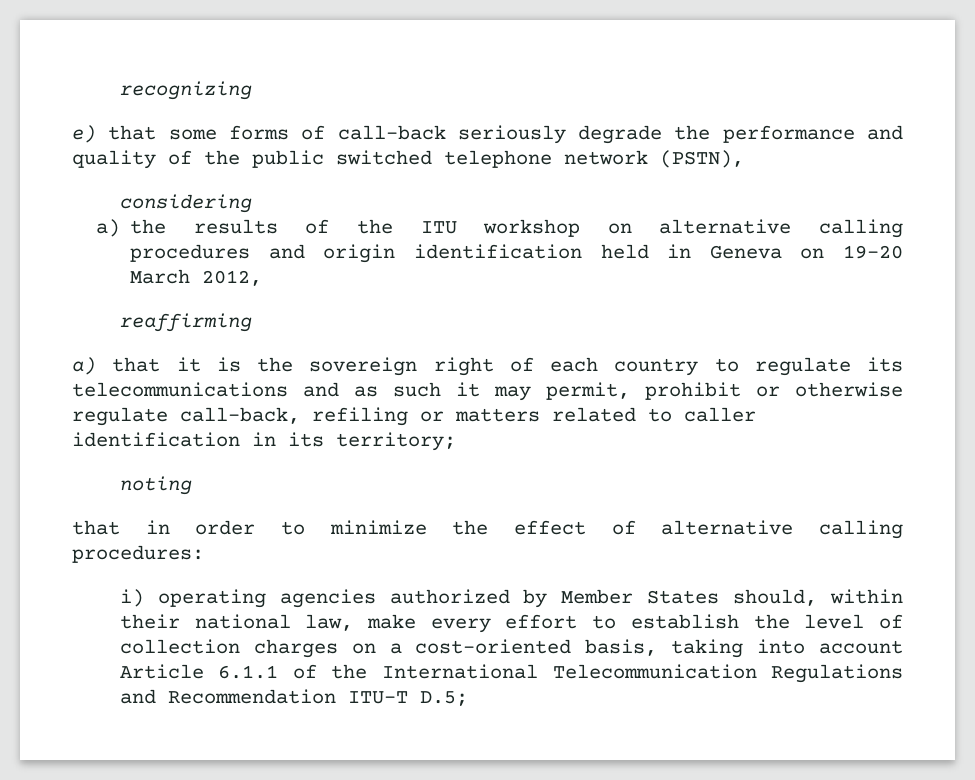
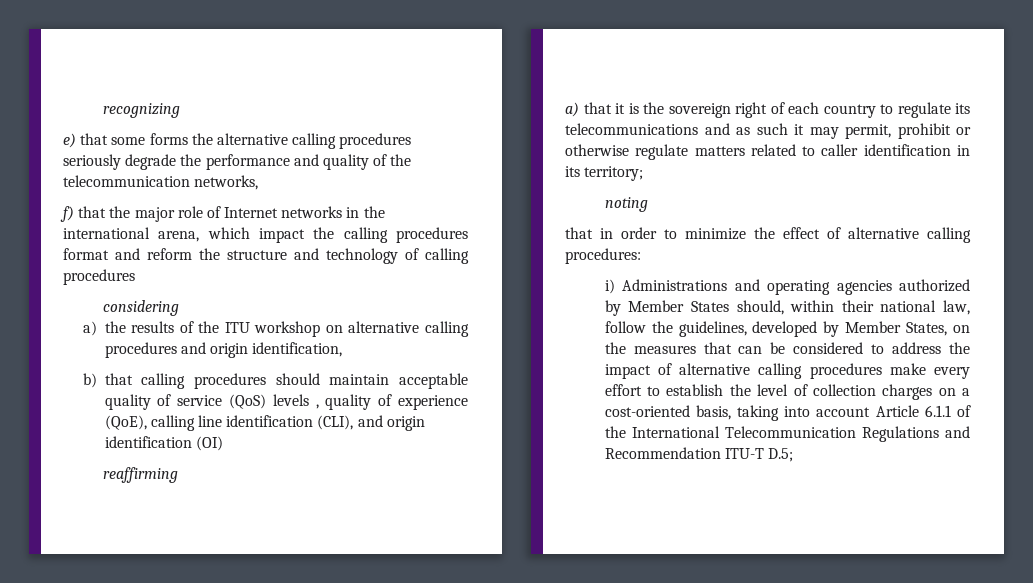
- e) that some forms of call-back seriously degrade the performance and quality of the public switched telephone network (PSTN),
+ e) that some forms the alternative calling procedures seriously degrade the performance and quality of the telecommunication networks,
+ f) that the major role of Internet networks in the international arena, which impact the calling procedures format and reform the structure and technology of calling procedures
- a) the results of the ITU workshop on alternative calling procedures and origin identification held in Geneva on 19-20 March 2012,
+ a) the results of the ITU workshop on alternative calling procedures and origin identification,
+ b) that calling procedures should maintain acceptable quality of service (QoS) levels , quality of experience (QoE), calling line identification (CLI), and origin identification (OI)
- a) that it is the sovereign right of each country to regulate its telecommunications and as such it may permit, prohibit or otherwise regulate call-back, refiling or matters related to caller identification in its territory;
+ a) that it is the sovereign right of each country to regulate its telecommunications and as such it may permit, prohibit or otherwise regulate matters related to caller identification in its territory;
- i) operating agencies authorized by Member States should, within their national law, make every effort to establish the level of collection charges on a cost-oriented basis, taking into account Article 6.1.1 of the International Telecommunication Regulations and Recommendation ITU-T D.5;
+ i) Administrations and operating agencies authorized by Member States should, within their national law, follow the guidelines, developed by Member States, on the measures that can be considered to address the impact of alternative calling procedures make every effort to establish the level of collection charges on a cost-oriented basis, taking into account Article 6.1.1 of the International Telecommunication Regulations and Recommendation ITU-T D.5;

